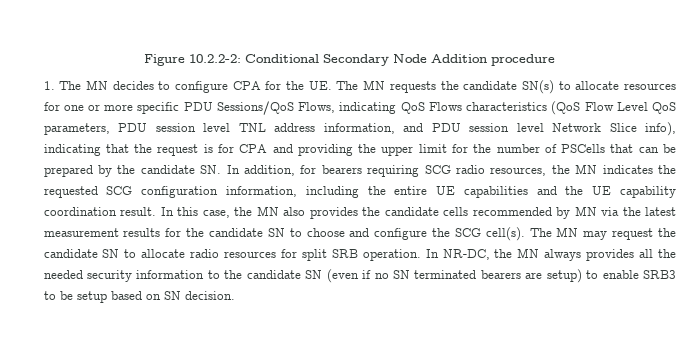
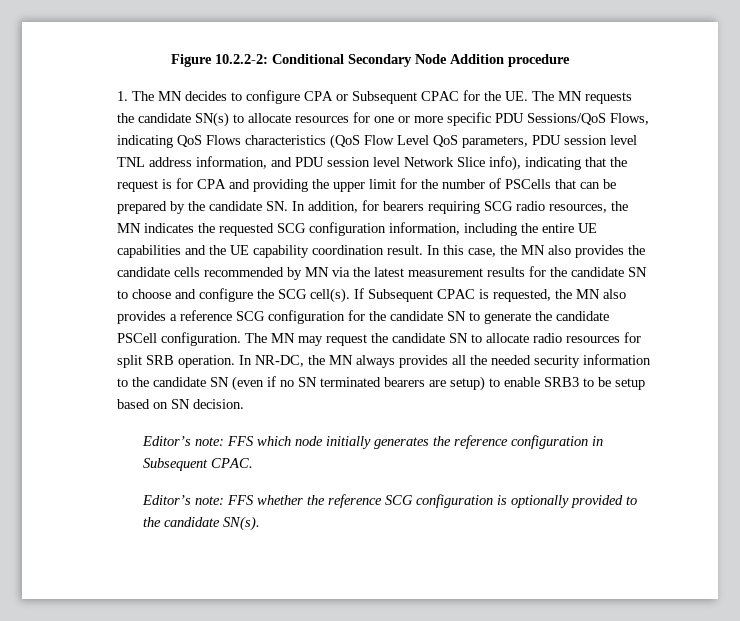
- 1. The MN decides to configure CPA for the UE. The MN requests the candidate SN(s) to allocate resources for one or more specific PDU Sessions/QoS Flows, indicating QoS Flows characteristics (QoS Flow Level QoS parameters, PDU session level TNL address information, and PDU session level Network Slice info), indicating that the request is for CPA and providing the upper limit for the number of PSCells that can be prepared by the candidate SN. In addition, for bearers requiring SCG radio resources, the MN indicates the requested SCG configuration information, including the entire UE capabilities and the UE capability coordination result.
+ 1. The MN decides to configure CPA or Subsequent CPAC for the UE. The MN requests the candidate SN(s) to allocate resources for one or more specific PDU Sessions/QoS Flows, indicating QoS Flows characteristics (QoS Flow Level QoS parameters, PDU session level TNL address information, and PDU session level Network Slice info), indicating that the request is for CPA and providing the upper limit for the number of PSCells that can be prepared by the candidate SN. In addition, for bearers requiring SCG radio resources, the MN indicates the requested SCG configuration information, including the entire UE capabilities and the UE capability coordination result.
+ If Subsequent CPAC is requested, the MN also provides a reference SCG configuration for the candidate SN to generate the candidate PSCell configuration.
+ Editor’s note: FFS which node initially generates the reference configuration in Subsequent CPAC.
+ Editor’s note: FFS whether the reference SCG configuration is optionally provided to the candidate SN(s).

